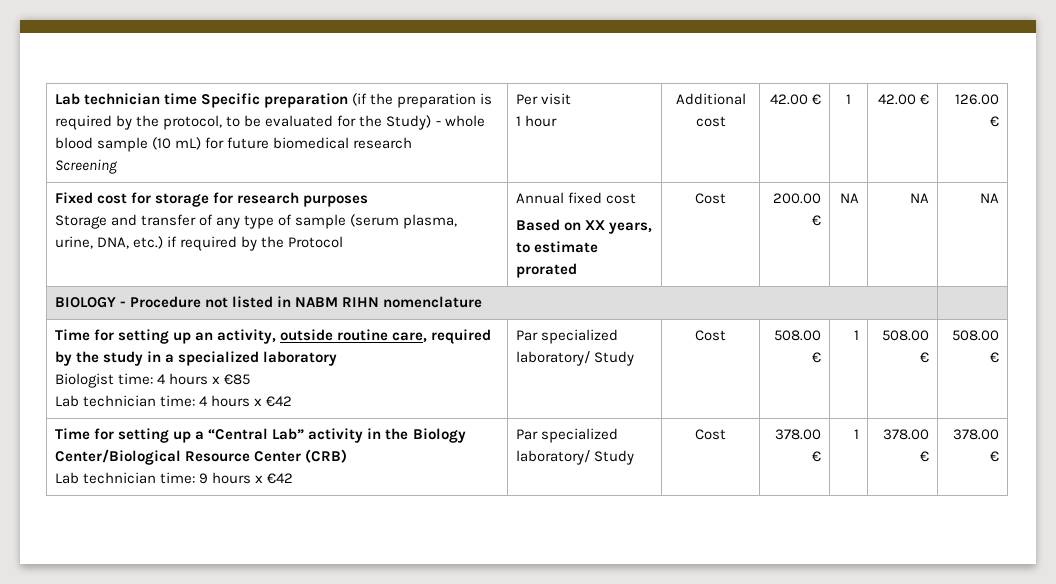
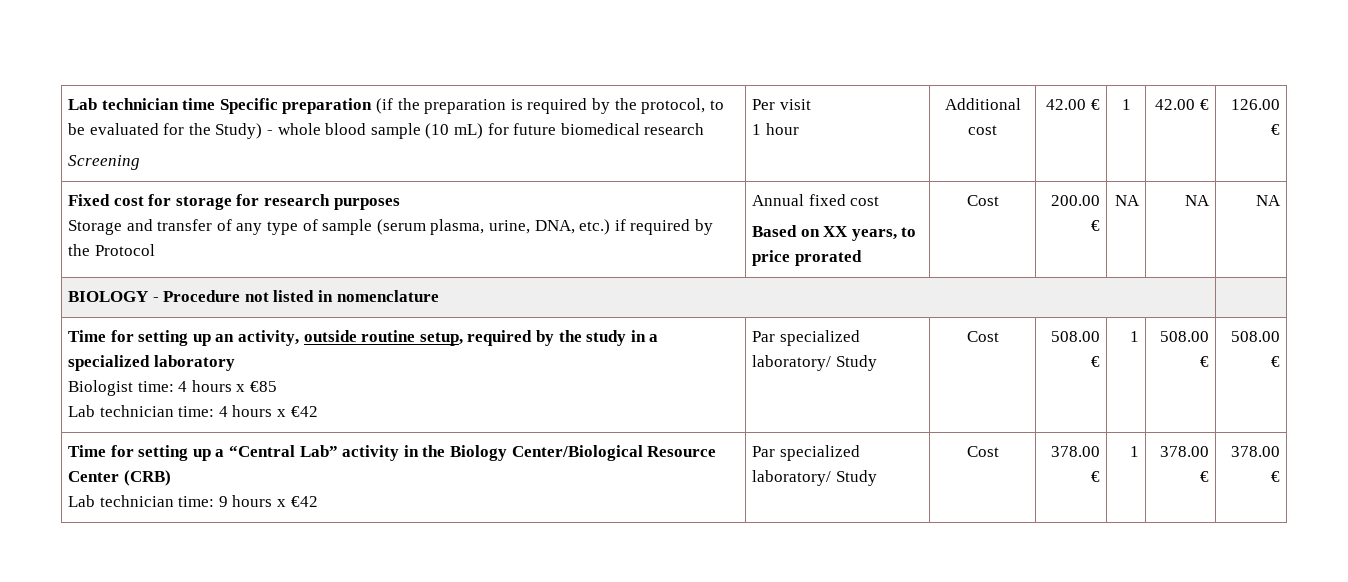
- Based on XX years, to estimate prorated
+ Based on XX years, to price prorated
- BIOLOGY - Procedure not listed in NABM RIHN nomenclature |
+ BIOLOGY - Procedure not listed in nomenclature |
- Time for setting up an activity, outside routine care, required by the study in a specialized laboratory
+ Time for setting up an activity, outside routine setup, required by the study in a specialized laboratory

